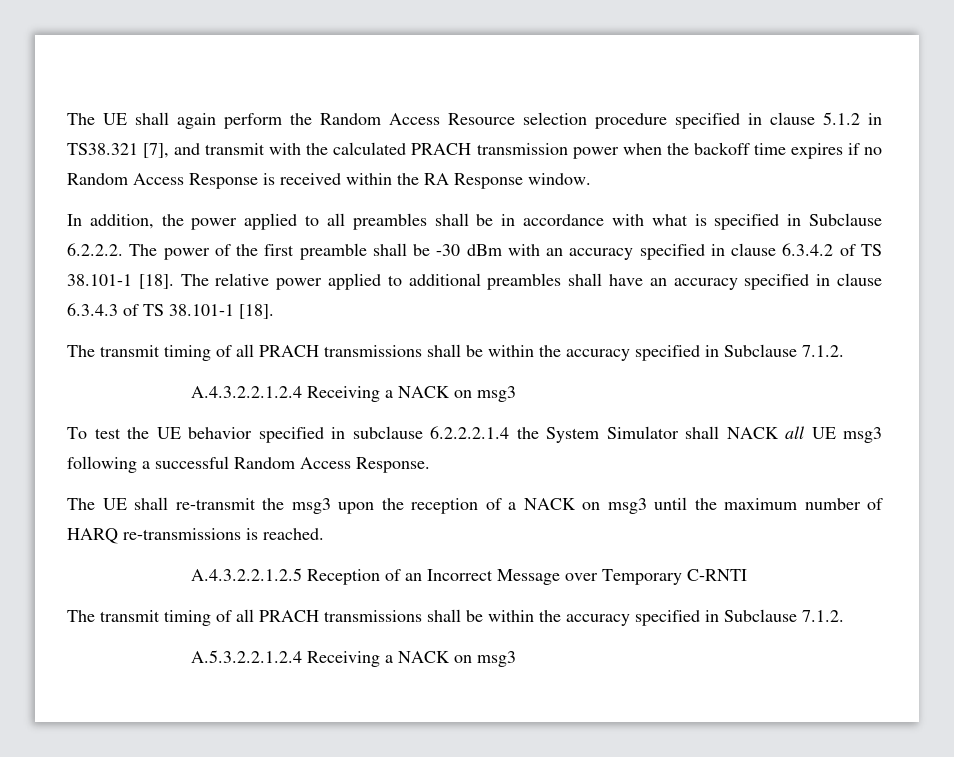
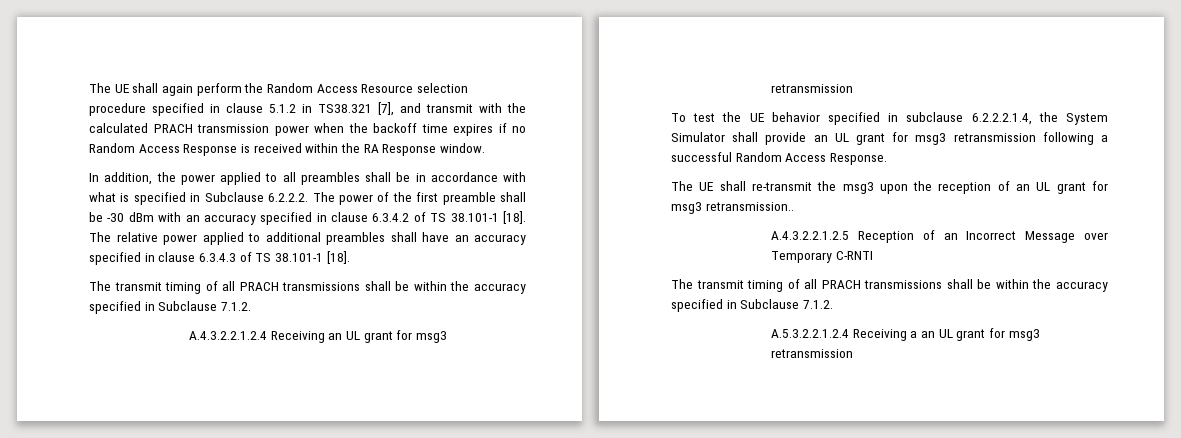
- A.4.3.2.2.1.2.4 Receiving a NACK on msg3
+ A.4.3.2.2.1.2.4 Receiving an UL grant for msg3 retransmission
- To test the UE behavior specified in subclause 6.2.2.2.1.4 the System Simulator shall NACK all UE msg3 following a successful Random Access Response.
+ To test the UE behavior specified in subclause 6.2.2.2.1.4, the System Simulator shall provide an UL grant for msg3 retransmission following a successful Random Access Response.
- The UE shall re-transmit the msg3 upon the reception of a NACK on msg3 until the maximum number of HARQ re-transmissions is reached.
+ The UE shall re-transmit the msg3 upon the reception of an UL grant for msg3 retransmission..
- A.5.3.2.2.1.2.4 Receiving a NACK on msg3
+ A.5.3.2.2.1.2.4 Receiving a an UL grant for msg3 retransmission

